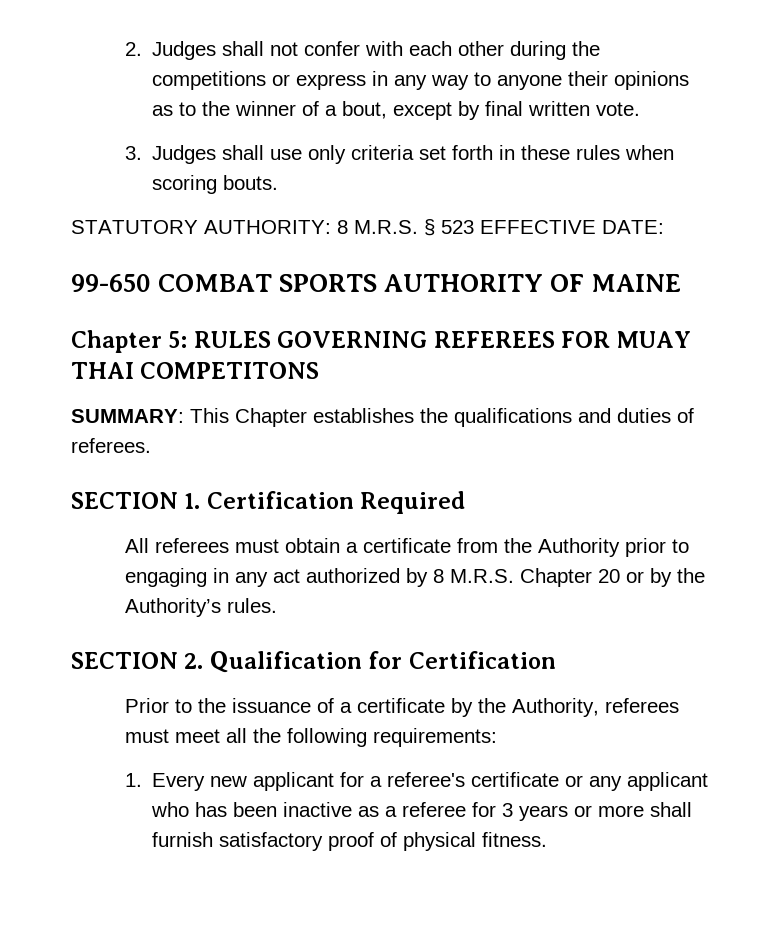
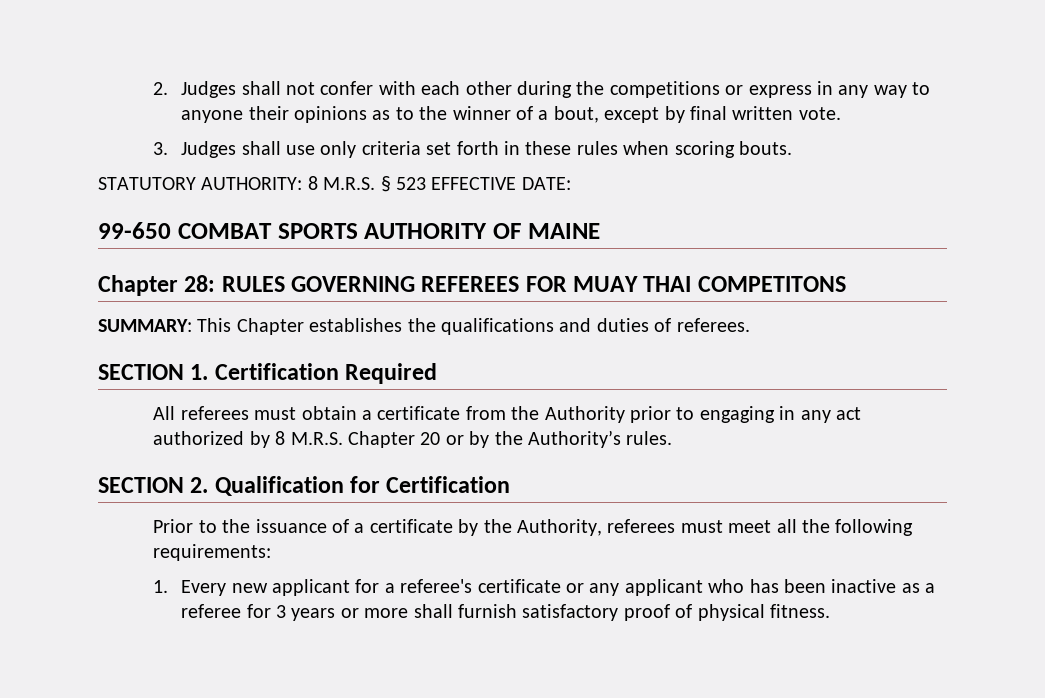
- Chapter 5: RULES GOVERNING REFEREES FOR MUAY THAI COMPETITONS
+ Chapter 28: RULES GOVERNING REFEREES FOR MUAY THAI COMPETITONS

